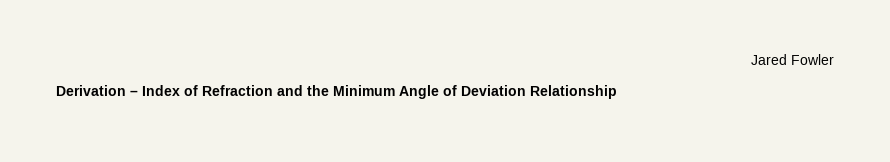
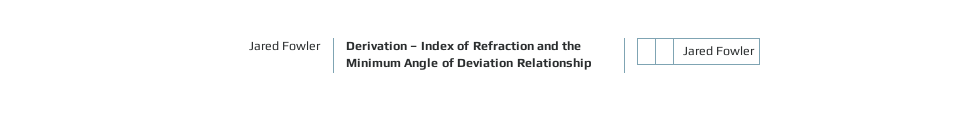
+ | | Jared Fowler

